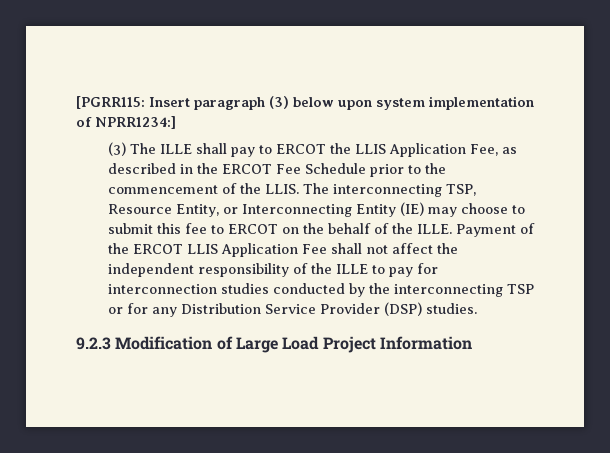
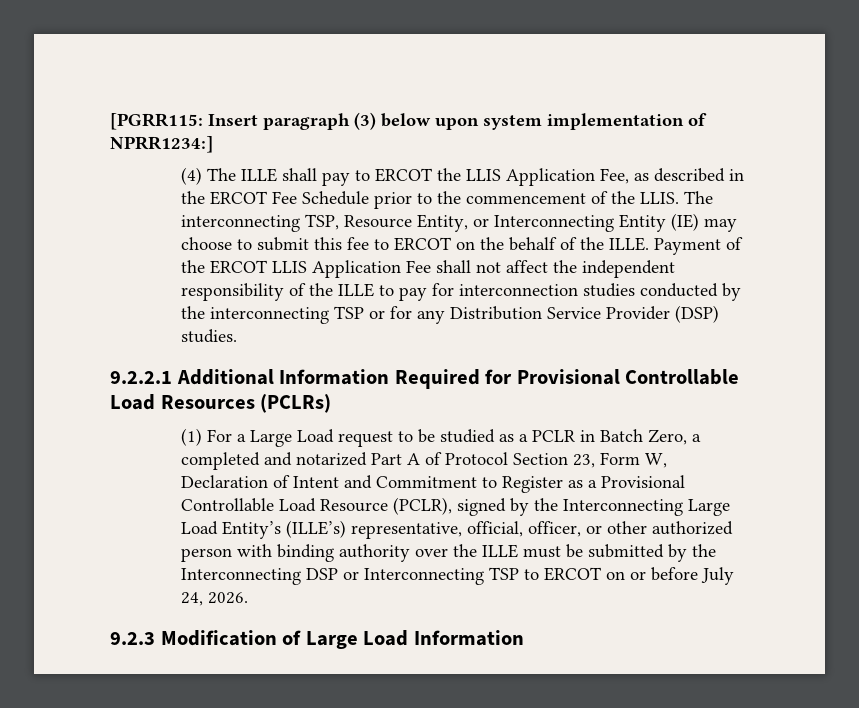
- (3) The ILLE shall pay to ERCOT the LLIS Application Fee, as described in the ERCOT Fee Schedule prior to the commencement of the LLIS.
+ (4) The ILLE shall pay to ERCOT the LLIS Application Fee, as described in the ERCOT Fee Schedule prior to the commencement of the LLIS.
+ 9.2.2.1 Additional Information Required for Provisional Controllable Load Resources (PCLRs)
+ (1) For a Large Load request to be studied as a PCLR in Batch Zero, a completed and notarized Part A of Protocol Section 23, Form W, Declaration of Intent and Commitment to Register as a Provisional Controllable Load Resource (PCLR), signed by the Interconnecting Large Load Entity’s (ILLE’s) representative, official, officer, or other authorized person with binding authority over the ILLE must be submitted by the Interconnecting DSP or Interconnecting TSP to ERCOT on or before July 24, 2026.
- 9.2.3 Modification of Large Load Project Information
+ 9.2.3 Modification of Large Load Information

